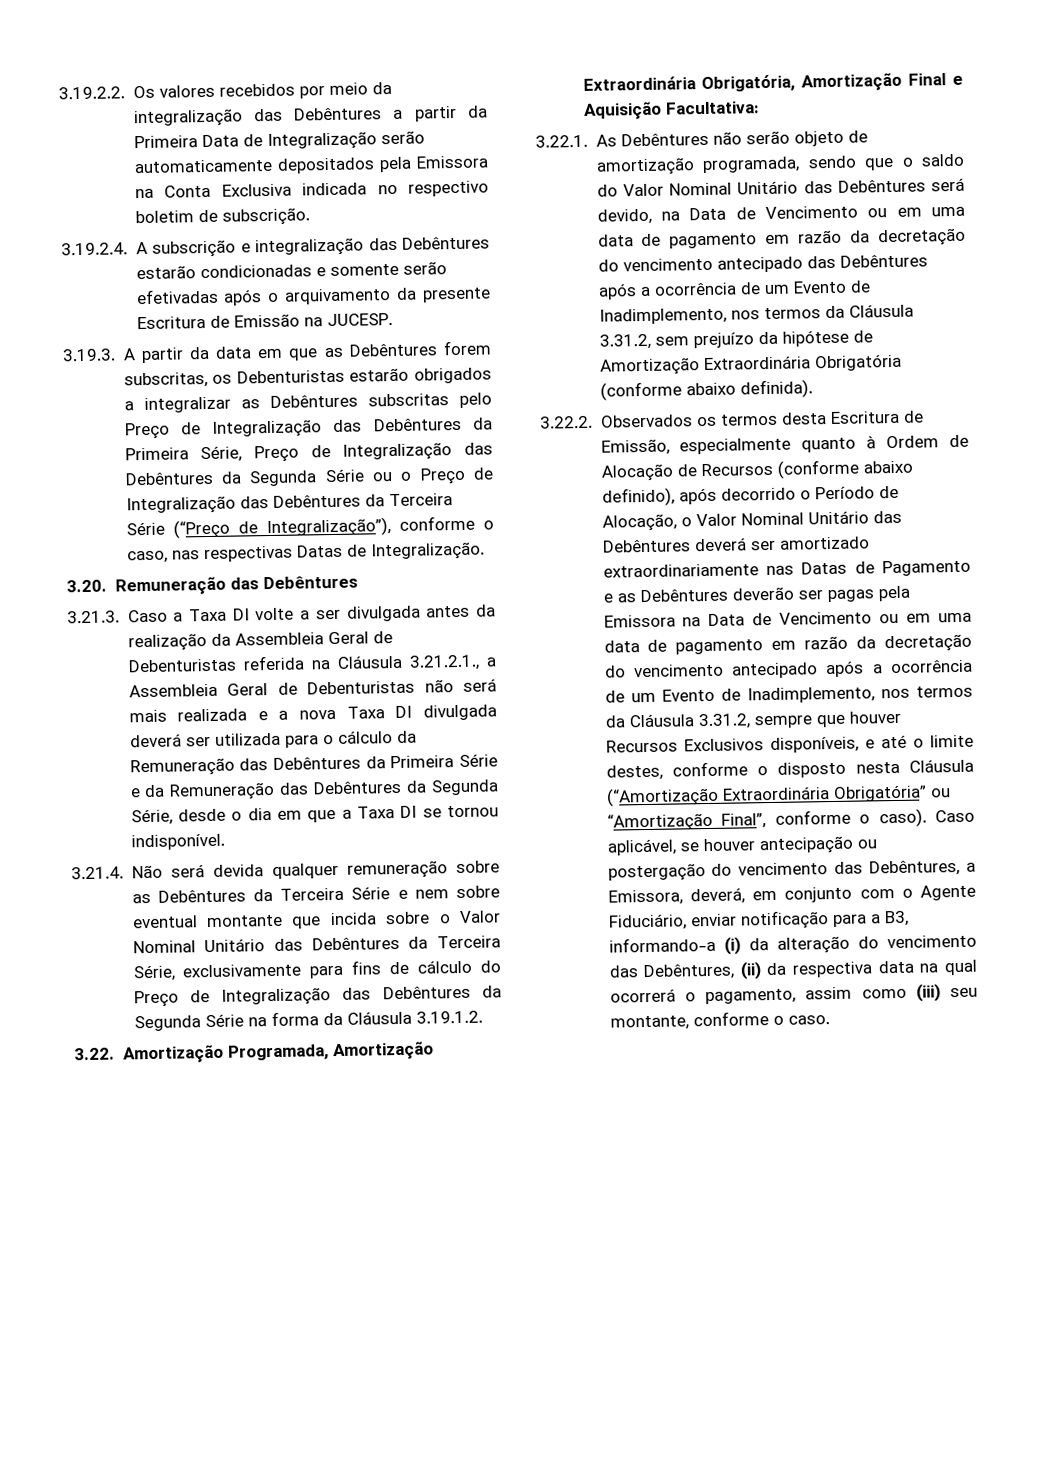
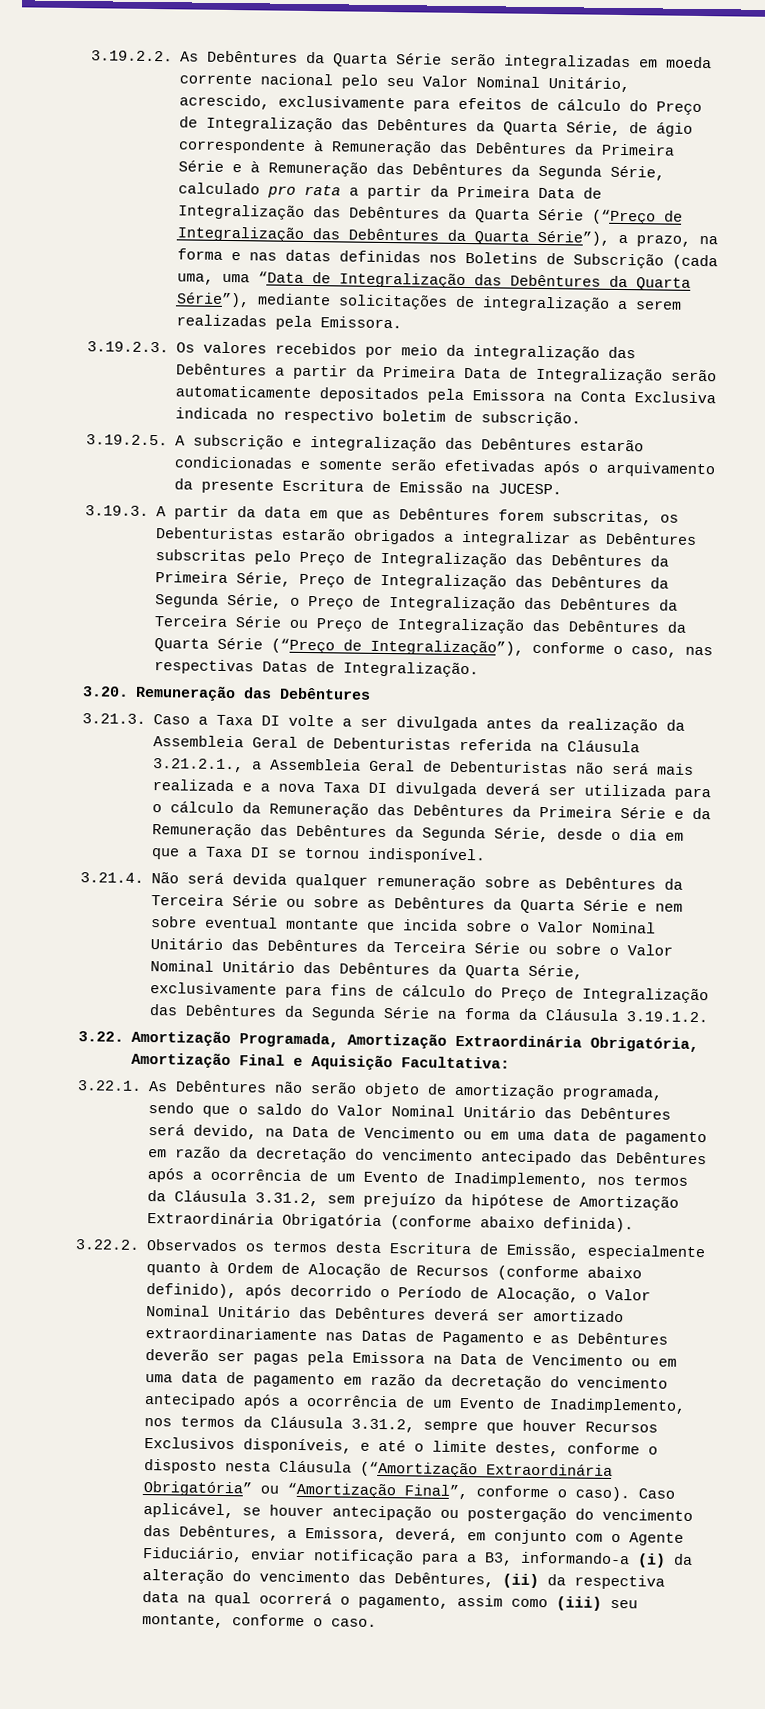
- 3.19.2.2. Os valores recebidos por meio da integralização das Debêntures a partir da Primeira Data de Integralização serão automaticamente depositados pela Emissora na Conta Exclusiva indicada no respectivo boletim de subscrição.
+ 3.19.2.2. As Debêntures da Quarta Série serão integralizadas em moeda corrente nacional pelo seu Valor Nominal Unitário, acrescido, exclusivamente para efeitos de cálculo do Preço de Integralização das Debêntures da Quarta Série, de ágio correspondente à Remuneração das Debêntures da Primeira Série e à Remuneração das Debêntures da Segunda Série, calculado pro rata a partir da Primeira Data de Integralização das Debêntures da Quarta Série (“Preço de Integralização das Debêntures da Quarta Série”), a prazo, na forma e nas datas definidas nos Boletins de Subscrição (cada uma, uma “Data de Integralização das Debêntures da Quarta Série”), mediante solicitações de integralização a serem realizadas pela Emissora.
+ 3.19.2.3. Os valores recebidos por meio da integralização das Debêntures a partir da Primeira Data de Integralização serão automaticamente depositados pela Emissora na Conta Exclusiva indicada no respectivo boletim de subscrição.
- 3.19.2.4. A subscrição e integralização das Debêntures estarão condicionadas e somente serão efetivadas após o arquivamento da presente Escritura de Emissão na JUCESP.
+ 3.19.2.5. A subscrição e integralização das Debêntures estarão condicionadas e somente serão efetivadas após o arquivamento da presente Escritura de Emissão na JUCESP.
- 3.19.3. A partir da data em que as Debêntures forem subscritas, os Debenturistas estarão obrigados a integralizar as Debêntures subscritas pelo Preço de Integralização das Debêntures da Primeira Série, Preço de Integralização das Debêntures da Segunda Série ou o Preço de Integralização das Debêntures da Terceira Série (“Preço de Integralização”), conforme o caso, nas respectivas Datas de Integralização.
+ 3.19.3. A partir da data em que as Debêntures forem subscritas, os Debenturistas estarão obrigados a integralizar as Debêntures subscritas pelo Preço de Integralização das Debêntures da Primeira Série, Preço de Integralização das Debêntures da Segunda Série, o Preço de Integralização das Debêntures da Terceira Série ou Preço de Integralização das Debêntures da Quarta Série (“Preço de Integralização”), conforme o caso, nas respectivas Datas de Integralização.
- 3.21.4. Não será devida qualquer remuneração sobre as Debêntures da Terceira Série e nem sobre eventual montante que incida sobre o Valor Nominal Unitário das Debêntures da Terceira Série, exclusivamente para fins de cálculo do Preço de Integralização das Debêntures da Segunda Série na forma da Cláusula 3.19.1.2.
+ 3.21.4. Não será devida qualquer remuneração sobre as Debêntures da Terceira Série ou sobre as Debêntures da Quarta Série e nem sobre eventual montante que incida sobre o Valor Nominal Unitário das Debêntures da Terceira Série ou sobre o Valor Nominal Unitário das Debêntures da Quarta Série, exclusivamente para fins de cálculo do Preço de Integralização das Debêntures da Segunda Série na forma da Cláusula 3.19.1.2.

